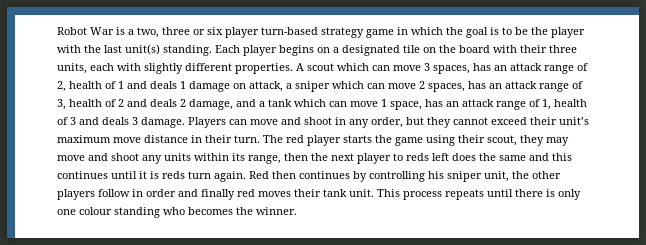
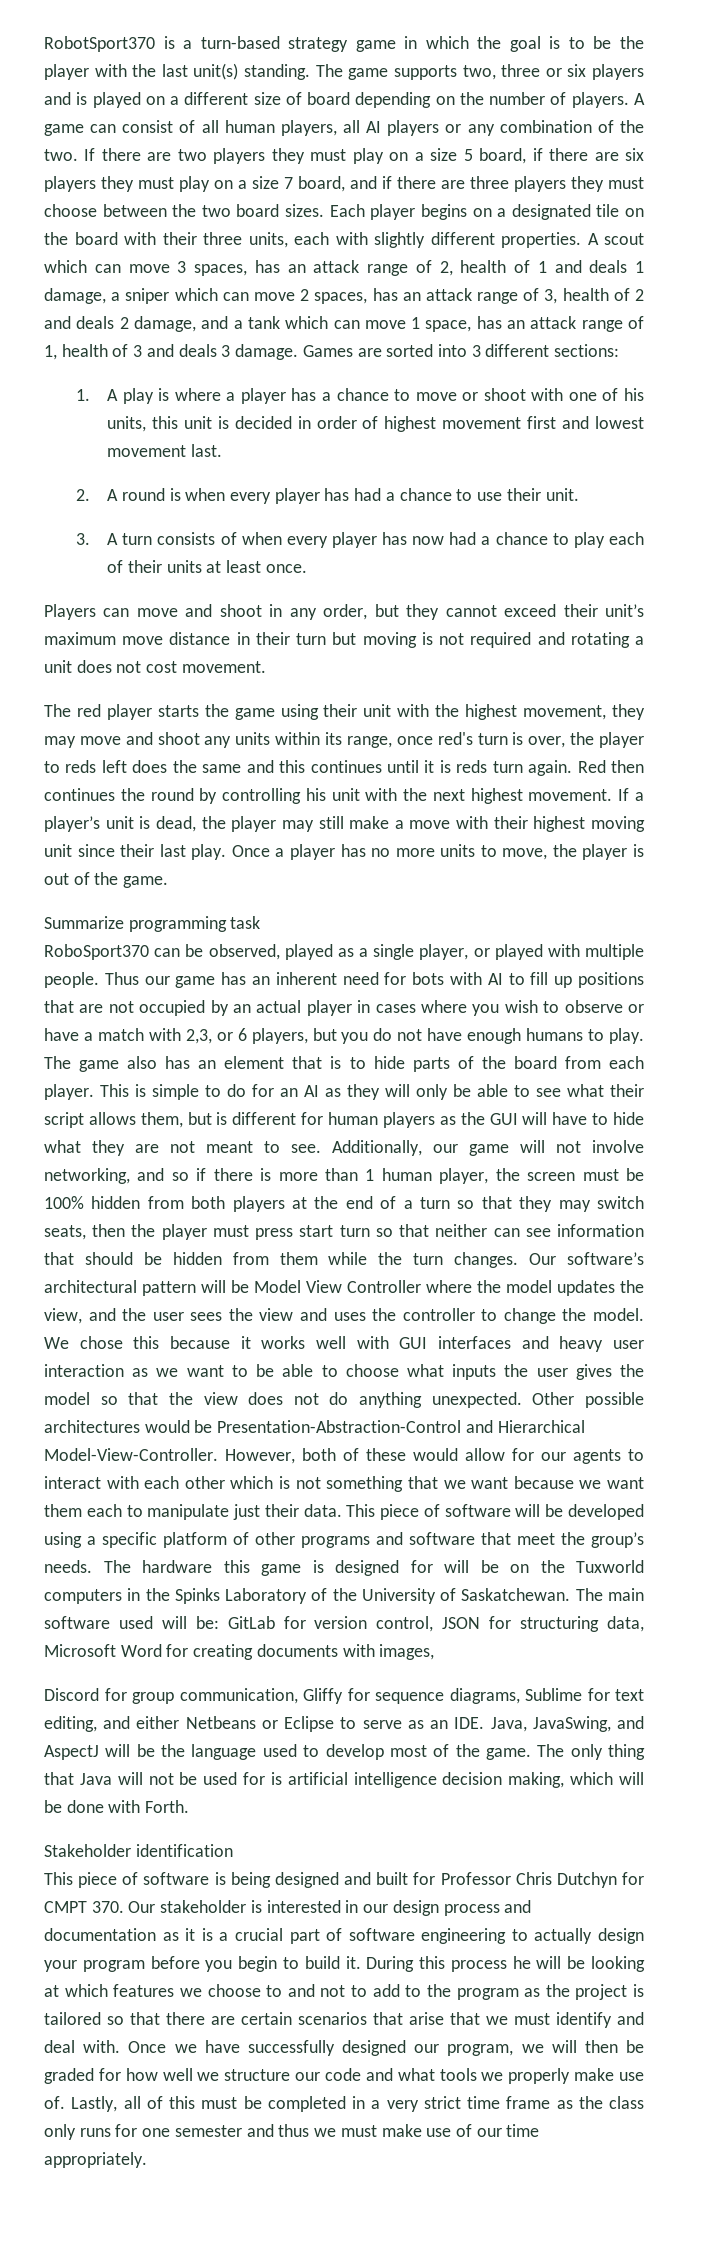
- Robot War is a two, three or six player turn-based strategy game in which the goal is to be the player with the last unit(s) standing.
+ RobotSport370 is a turn-based strategy game in which the goal is to be the player with the last unit(s) standing.
+ The game supports two, three or six players and is played on a different size of board depending on the number of players. A game can consist of all human players, all AI players or any combination of the two. If there are two players they must play on a size 5 board, if there are six players they must play on a size 7 board, and if there are three players they must choose between the two board sizes.
- A scout which can move 3 spaces, has an attack range of 2, health of 1 and deals 1 damage on attack, a sniper which can move 2 spaces, has an attack range of 3, health of 2 and deals 2 damage, and a tank which can move 1 space, has an attack range of 1, health of 3 and deals 3 damage. Players can move and shoot in any order, but they cannot exceed their unit’s maximum move distance in their turn. The red player starts the game using their scout, they may move and shoot any units within its range, then the next player to reds left does the same and this continues until it is reds turn again.
+ A scout which can move 3 spaces, has an attack range of 2, health of 1 and deals 1 damage, a sniper which can move 2 spaces, has an attack range of 3, health of 2 and deals 2 damage, and a tank which can move 1 space, has an attack range of 1, health of 3 and deals 3 damage. Games are sorted into 3 different sections:
+ 1. A play is where a player has a chance to move or shoot with one of his units, this unit is decided in order of highest movement first and lowest movement last.
+ 2. A round is when every player has had a chance to use their unit.
+ 3. A turn consists of when every player has now had a chance to play each of their units at least once.
+ Players can move and shoot in any order, but they cannot exceed their unit’s maximum move distance in their turn but moving is not required and rotating a unit does not cost movement.
+ The red player starts the game using their unit with the highest movement, they may move and shoot any units within its range, once red's turn is over, the player to reds left does the same and this continues until it is reds turn again.
- Red then continues by controlling his sniper unit, the other players follow in order and finally red moves their tank unit. This process repeats until there is only one colour standing who becomes the winner.
+ Red then continues the round by controlling his unit with the next highest movement. If a player’s unit is dead, the player may still make a move with their highest moving unit since their last play. Once a player has no more units to move, the player is out of the game.
+ Summarize programming task
+ RoboSport370 can be observed, played as a single player, or played with multiple people. Thus our game has an inherent need for bots with AI to fill up positions that are not occupied by an actual player in cases where you wish to observe or have a match with 2,3, or 6 players, but you do not have enough humans to play. The game also has an element that is to hide parts of the board from each player. This is simple to do for an AI as they will only be able to see what their script allows them, but is different for human players as the GUI will have to hide what they are not meant to see. Additionally, our game will not involve networking, and so if there is more than 1 human player, the screen must be 100% hidden from both players at the end of a turn so that they may switch seats, then the player must press start turn so that neither can see information that should be hidden from them while the turn changes. Our software’s architectural pattern will be Model View Controller where the model updates the view, and the user sees the view and uses the controller to change the model. We chose this because it works well with GUI interfaces and heavy user interaction as we want to be able to choose what inputs the user gives the model so that the view does not do anything unexpected. Other possible architectures would be Presentation-Abstraction-Control and Hierarchical Model-View-Controller. However, both of these would allow for our agents to interact with each other which is not something that we want because we want them each to manipulate just their data. This piece of software will be developed using a specific platform of other programs and software that meet the group’s needs. The hardware this game is designed for will be on the Tuxworld computers in the Spinks Laboratory of the University of Saskatchewan. The main software used will be: GitLab for version control, JSON for structuring data, Microsoft Word for creating documents with images,
+ Discord for group communication, Gliffy for sequence diagrams, Sublime for text editing, and either Netbeans or Eclipse to serve as an IDE. Java, JavaSwing, and AspectJ will be the language used to develop most of the game. The only thing that Java will not be used for is artificial intelligence decision making, which will be done with Forth.
+ Stakeholder identification
+ This piece of software is being designed and built for Professor Chris Dutchyn for CMPT 370. Our stakeholder is interested in our design process and documentation as it is a crucial part of software engineering to actually design your program before you begin to build it. During this process he will be looking at which features we choose to and not to add to the program as the project is tailored so that there are certain scenarios that arise that we must identify and deal with. Once we have successfully designed our program, we will then be graded for how well we structure our code and what tools we properly make use of. Lastly, all of this must be completed in a very strict time frame as the class only runs for one semester and thus we must make use of our time appropriately.

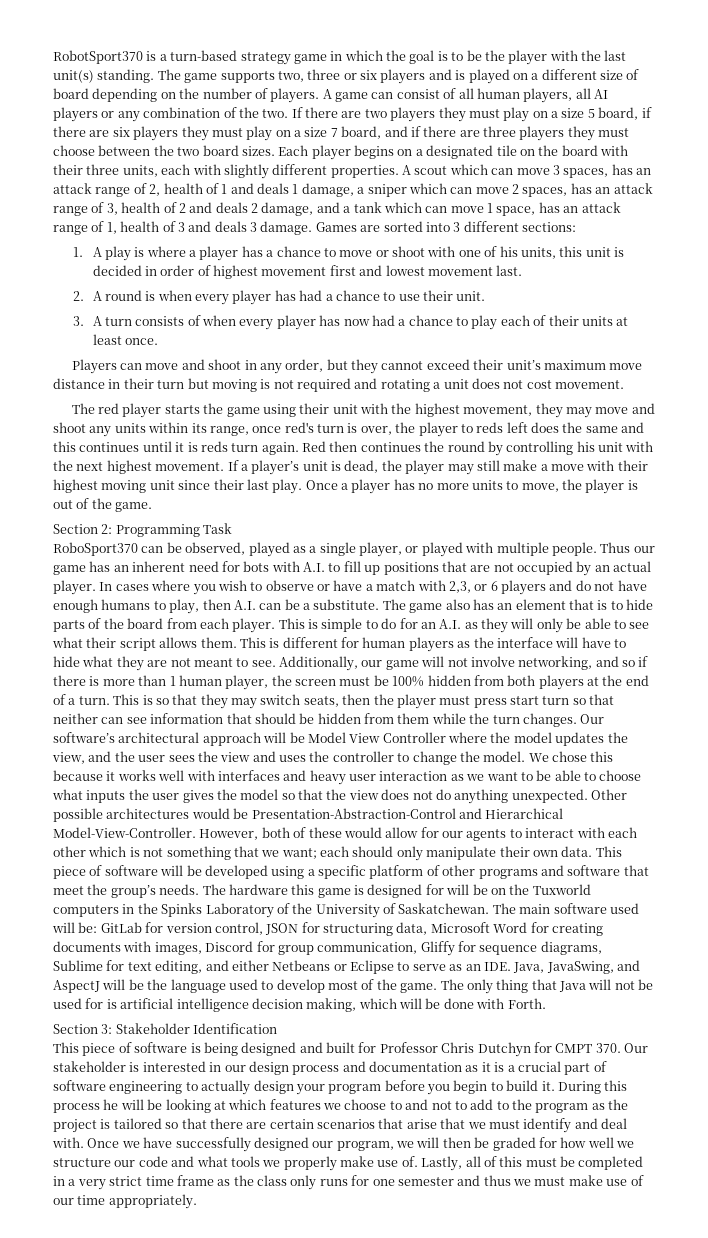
- Summarize programming task
+ Section 2: Programming Task
- Thus our game has an inherent need for bots with AI to fill up positions that are not occupied by an actual player in cases where you wish to observe or have a match with 2,3, or 6 players, but you do not have enough humans to play.
+ Thus our game has an inherent need for bots with A.I. to fill up positions that are not occupied by an actual player. In cases where you wish to observe or have a match with 2,3, or 6 players and do not have enough humans to play, then A.I. can be a substitute.
- This is simple to do for an AI as they will only be able to see what their script allows them, but is different for human players as the GUI will have to hide what they are not meant to see.
+ This is simple to do for an A.I. as they will only be able to see what their script allows them. This is different for human players as the interface will have to hide what they are not meant to see.
- Additionally, our game will not involve networking, and so if there is more than 1 human player, the screen must be 100% hidden from both players at the end of a turn so that they may switch seats, then the player must press start turn so that neither can see information that should be hidden from them while the turn changes.
+ Additionally, our game will not involve networking, and so if there is more than 1 human player, the screen must be 100% hidden from both players at the end of a turn. This is so that they may switch seats, then the player must press start turn so that neither can see information that should be hidden from them while the turn changes.
- Our software’s architectural pattern will be Model View Controller where the model updates the view, and the user sees the view and uses the controller to change the model.
+ Our software’s architectural approach will be Model View Controller where the model updates the view, and the user sees the view and uses the controller to change the model.
- We chose this because it works well with GUI interfaces and heavy user interaction as we want to be able to choose what inputs the user gives the model so that the view does not do anything unexpected.
+ We chose this because it works well with interfaces and heavy user interaction as we want to be able to choose what inputs the user gives the model so that the view does not do anything unexpected.
- However, both of these would allow for our agents to interact with each other which is not something that we want because we want them each to manipulate just their data.
+ However, both of these would allow for our agents to interact with each other which is not something that we want; each should only manipulate their own data.
- The main software used will be: GitLab for version control, JSON for structuring data, Microsoft Word for creating documents with images,
- Discord for group communication, Gliffy for sequence diagrams, Sublime for text editing, and either Netbeans or Eclipse to serve as an IDE. Java, JavaSwing, and AspectJ will be the language used to develop most of the game.
+ The main software used will be: GitLab for version control, JSON for structuring data, Microsoft Word for creating documents with images, Discord for group communication, Gliffy for sequence diagrams, Sublime for text editing, and either Netbeans or Eclipse to serve as an IDE. Java, JavaSwing, and AspectJ will be the language used to develop most of the game.
- Stakeholder identification
+ Section 3: Stakeholder Identification

